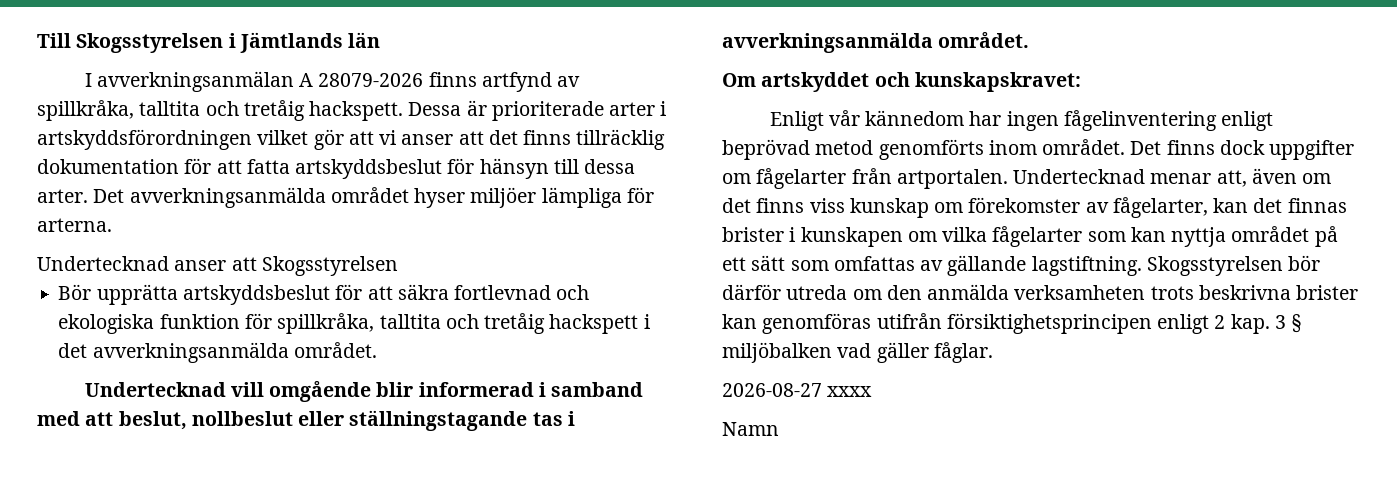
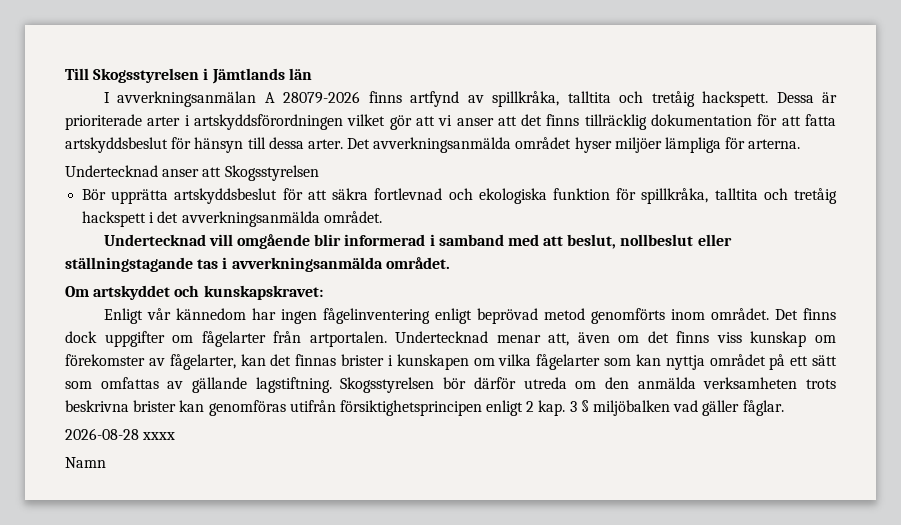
- 2026-08-27 xxxx
+ 2026-08-28 xxxx

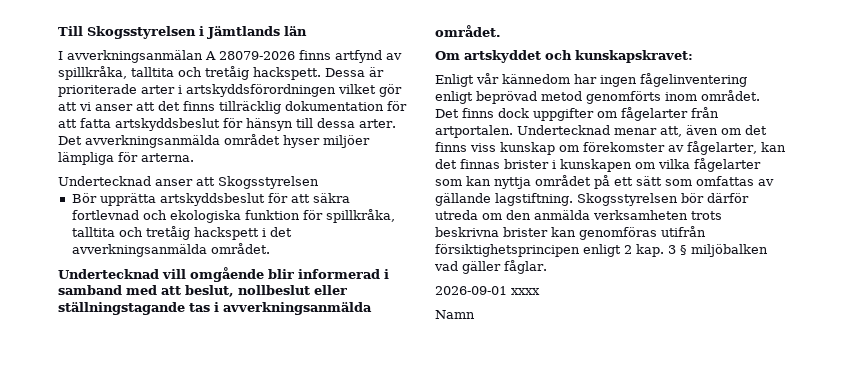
- 2026-08-28 xxxx
+ 2026-09-01 xxxx

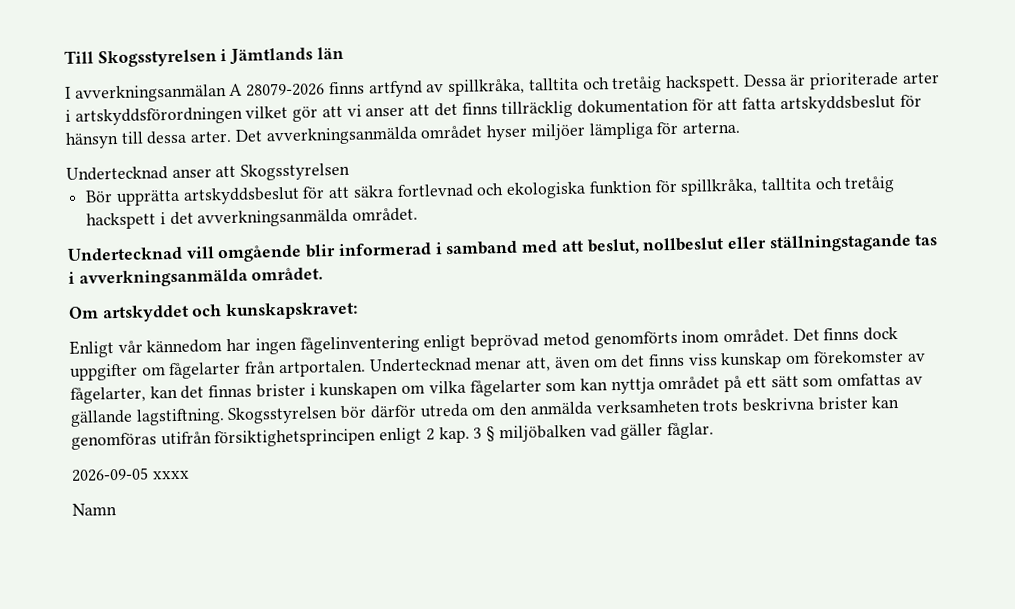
- 2026-09-01 xxxx
+ 2026-09-05 xxxx

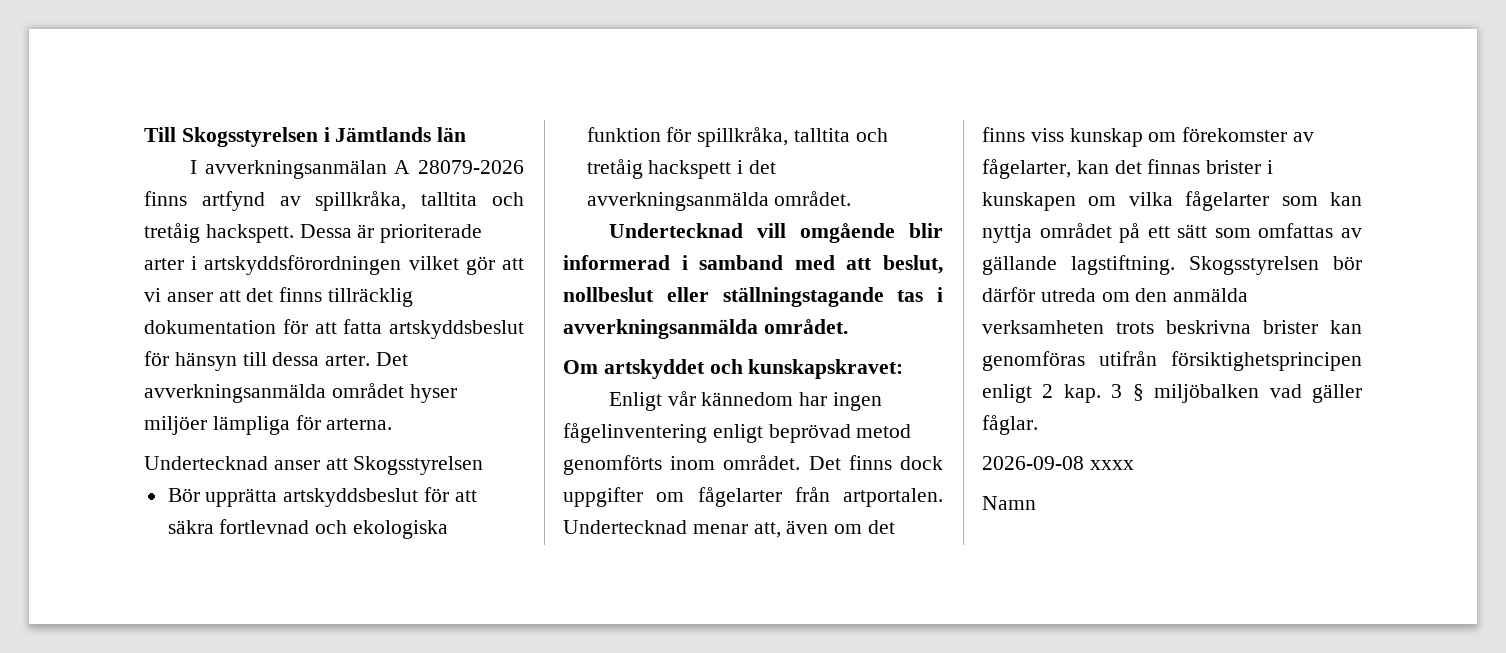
- 2026-09-05 xxxx
+ 2026-09-08 xxxx

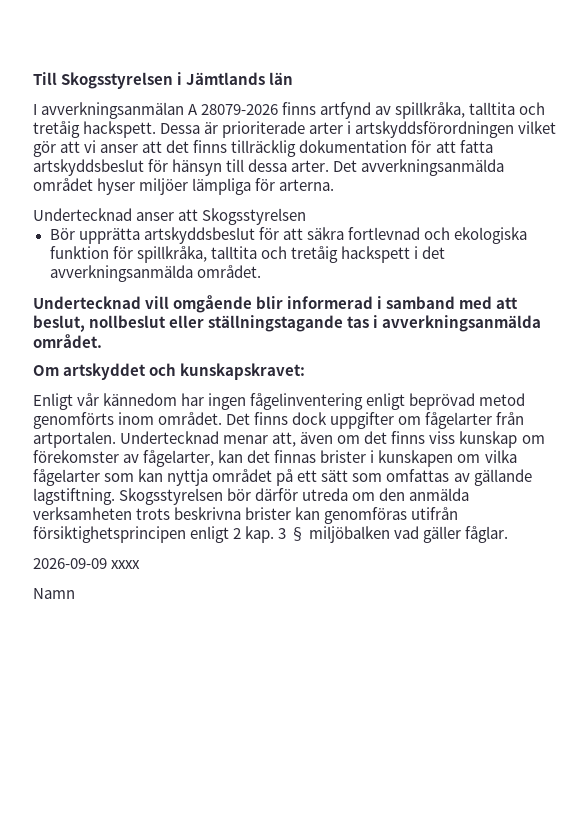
- 2026-09-08 xxxx
+ 2026-09-09 xxxx

